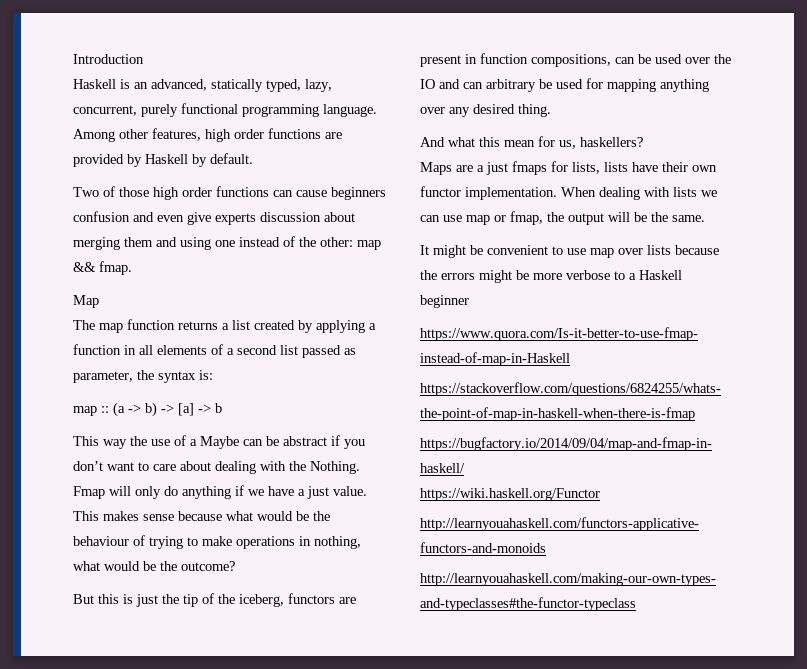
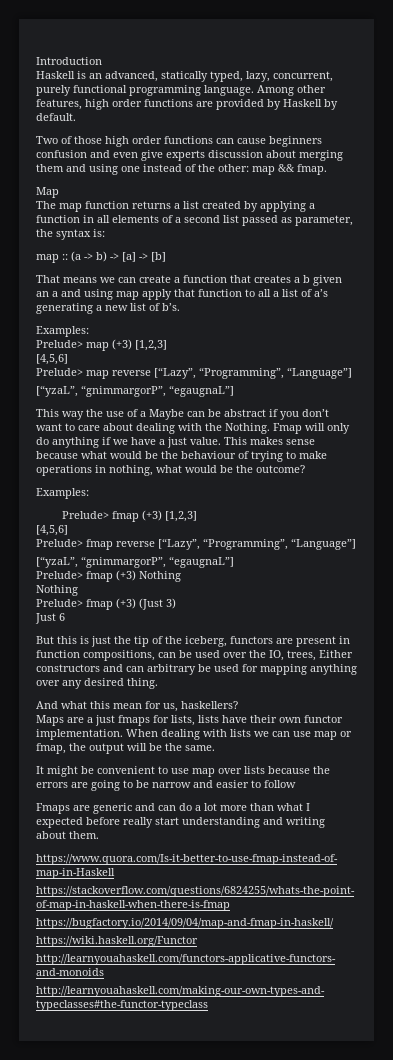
- map :: (a -> b) -> [a] -> b
+ map :: (a -> b) -> [a] -> [b]
+ That means we can create a function that creates a b given an a and using map apply that function to all a list of a’s generating a new list of b’s.
+ Examples:
+ Prelude> map (+3) [1,2,3]
+ [4,5,6]
+ Prelude> map reverse [“Lazy”, “Programming”, “Language”]
+ [“yzaL”, “gnimmargorP”, “egaugnaL”]
  This makes sense because what would be the behaviour of trying to make operations in nothing, what would be the outcome?
+ Examples:
+ Prelude> fmap (+3) [1,2,3]
+ [4,5,6]
+ Prelude> fmap reverse [“Lazy”, “Programming”, “Language”]
+ [“yzaL”, “gnimmargorP”, “egaugnaL”]
+ Prelude> fmap (+3) Nothing
+ Nothing
+ Prelude> fmap (+3) (Just 3)
+ Just 6
- But this is just the tip of the iceberg, functors are present in function compositions, can be used over the IO and can arbitrary be used for mapping anything over any desired thing.
+ But this is just the tip of the iceberg, functors are present in function compositions, can be used over the IO, trees, Either constructors and can arbitrary be used for mapping anything over any desired thing.
- It might be convenient to use map over lists because the errors might be more verbose to a Haskell beginner
+ It might be convenient to use map over lists because the errors are going to be narrow and easier to follow
+ Fmaps are generic and can do a lot more than what I expected before really start understanding and writing about them.

